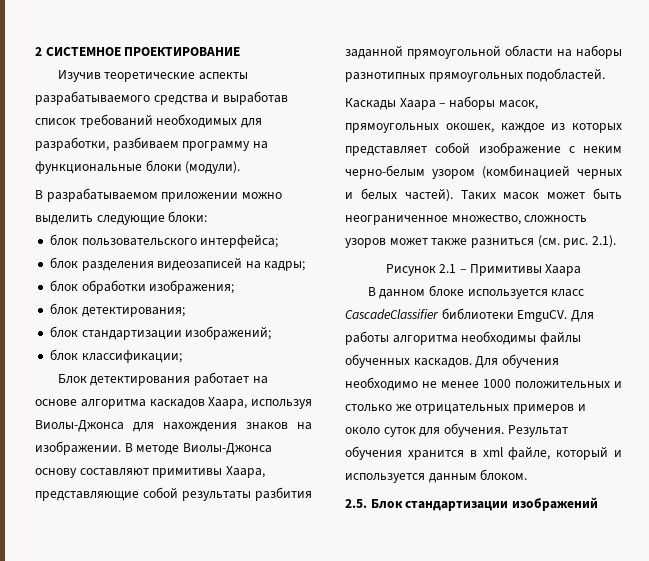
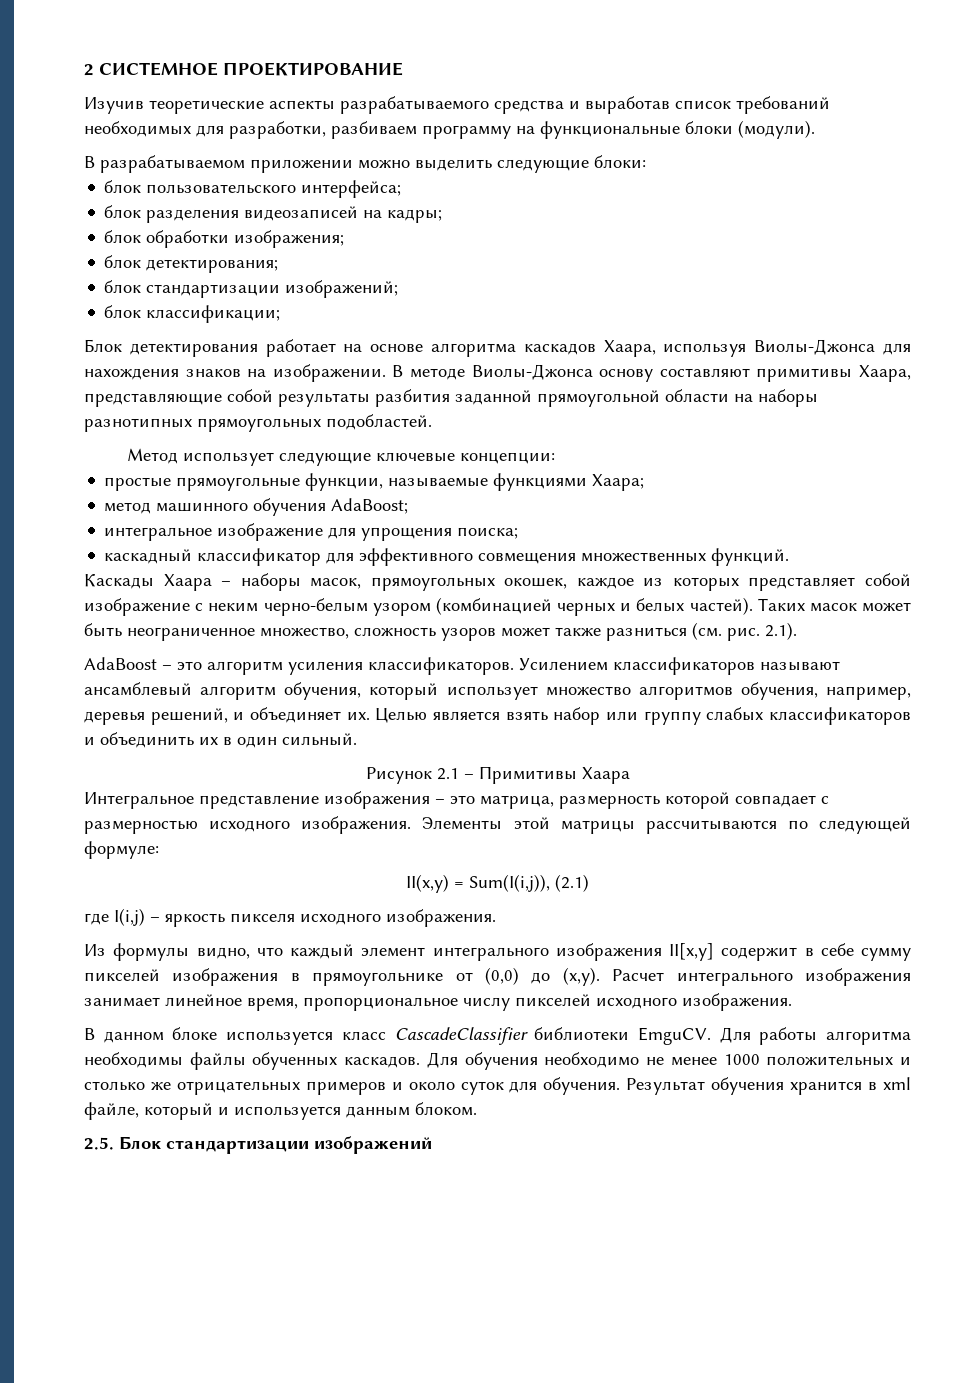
+ Метод использует следующие ключевые концепции:
+ простые прямоугольные функции, называемые функциями Хаара;
+ метод машинного обучения AdaBoost;
+ интегральное изображение для упрощения поиска;
+ каскадный классификатор для эффективного совмещения множественных функций.
+ AdaBoost – это алгоритм усиления классификаторов. Усилением классификаторов называют ансамблевый алгоритм обучения, который использует множество алгоритмов обучения, например, деревья решений, и объединяет их. Целью является взять набор или группу слабых классификаторов и объединить их в один сильный.
+ Интегральное представление изображения – это матрица, размерность которой совпадает с размерностью исходного изображения. Элементы этой матрицы рассчитываются по следующей формуле:
+ II(x,y) = Sum(I(i,j)), (2.1)
+ где I(i,j) – яркость пикселя исходного изображения.
+ Из формулы видно, что каждый элемент интегрального изображения II[x,y] содержит в себе сумму пикселей изображения в прямоугольнике от (0,0) до (x,y). Расчет интегрального изображения занимает линейное время, пропорциональное числу пикселей исходного изображения.

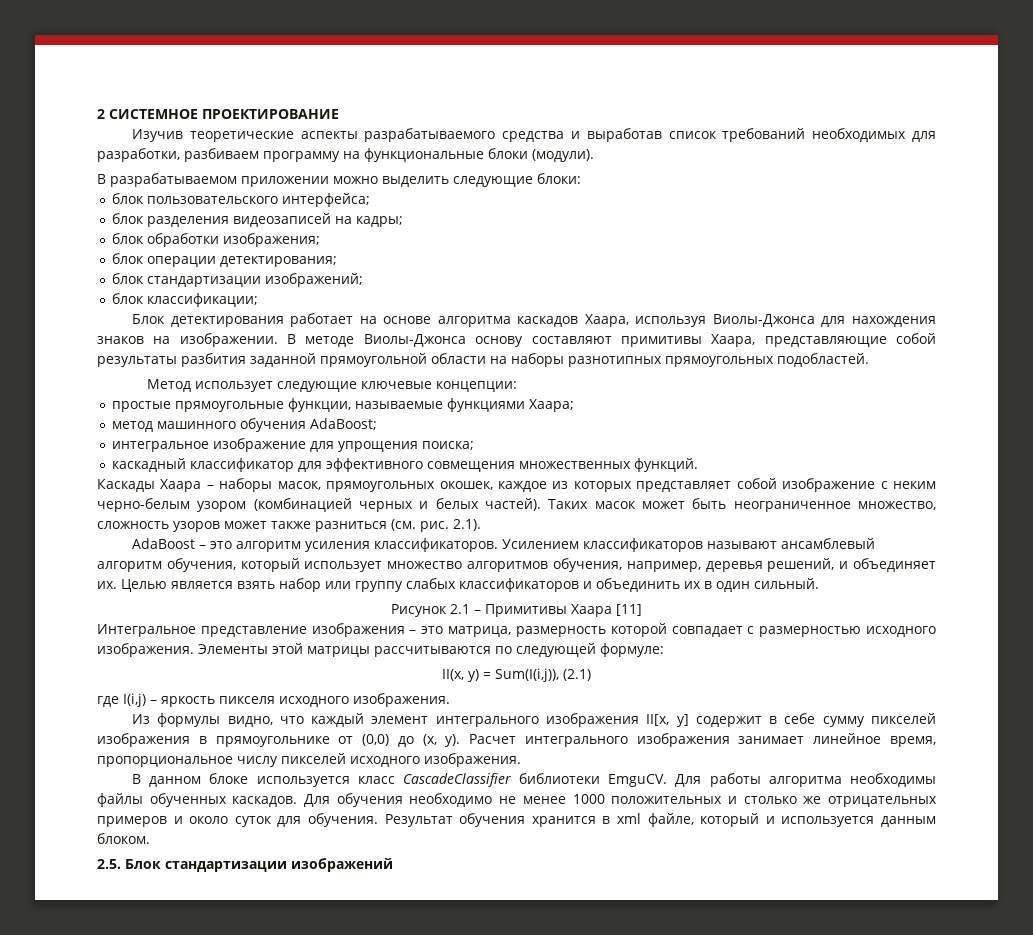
- блок детектирования;
+ блок операции детектирования;
- Рисунок 2.1 – Примитивы Хаара
+ Рисунок 2.1 – Примитивы Хаара [11]
- II(x,y) = Sum(I(i,j)), (2.1)
+ II(x, y) = Sum(I(i,j)), (2.1)
- Из формулы видно, что каждый элемент интегрального изображения II[x,y] содержит в себе сумму пикселей изображения в прямоугольнике от (0,0) до (x,y).
+ Из формулы видно, что каждый элемент интегрального изображения II[x, y] содержит в себе сумму пикселей изображения в прямоугольнике от (0,0) до (x, y).

